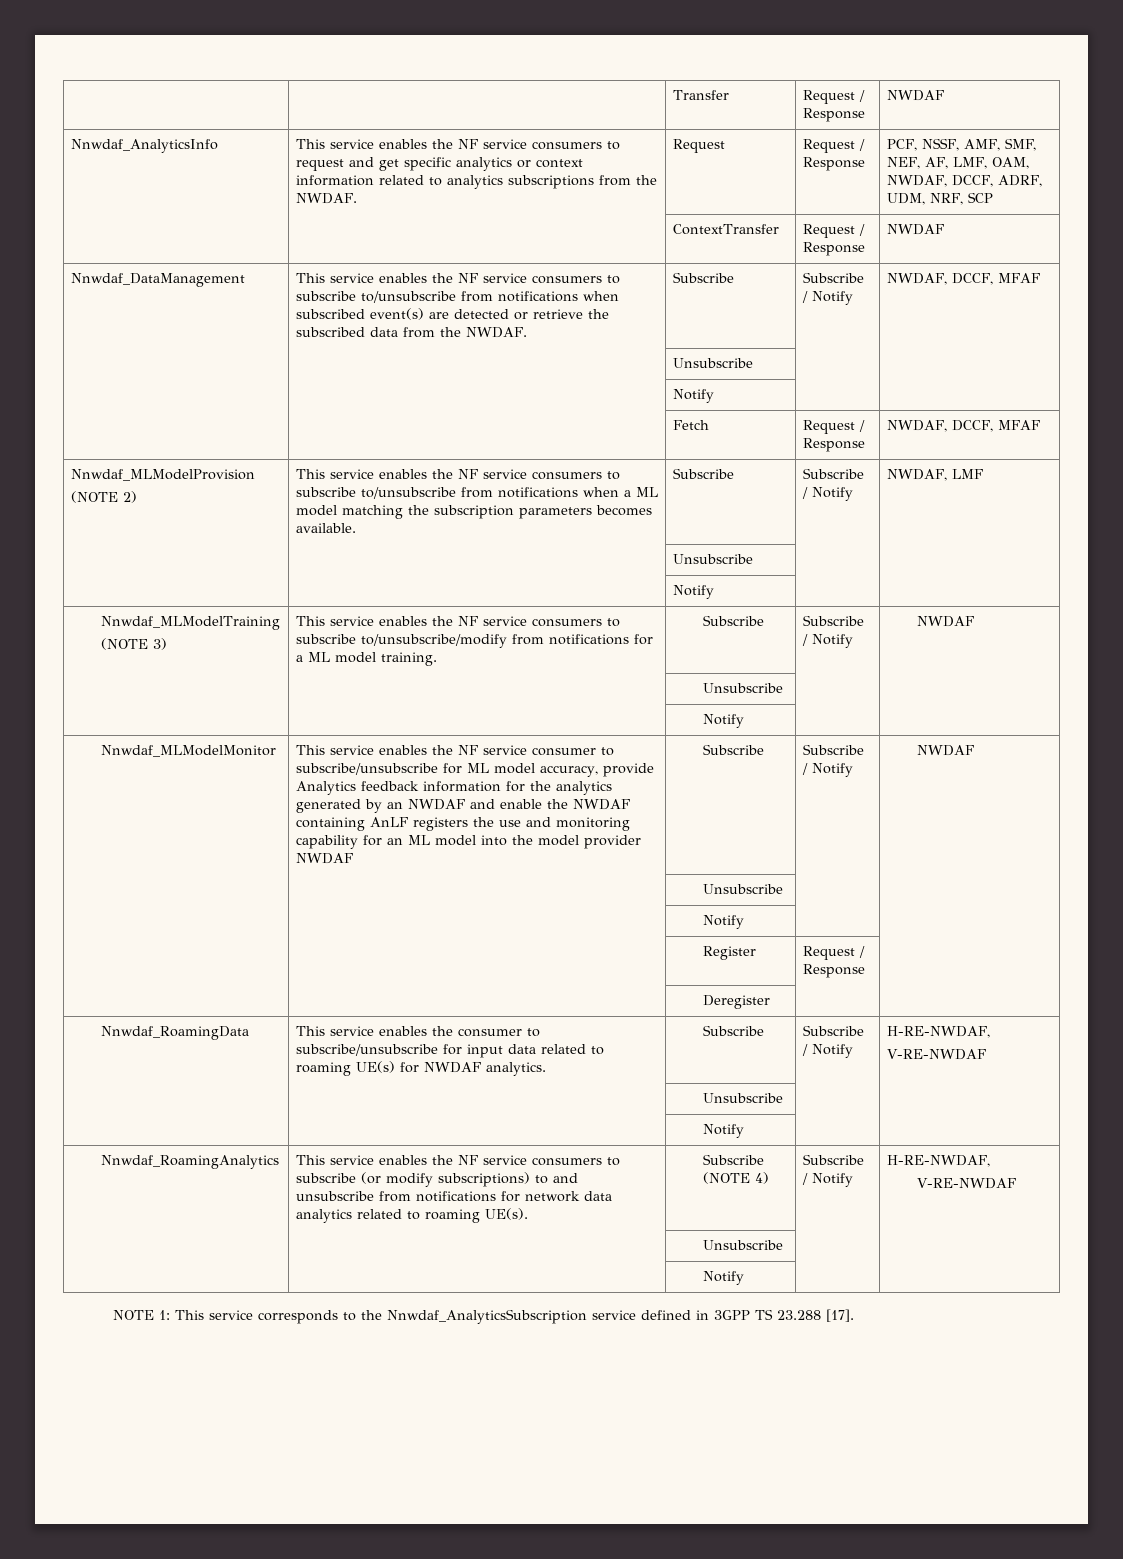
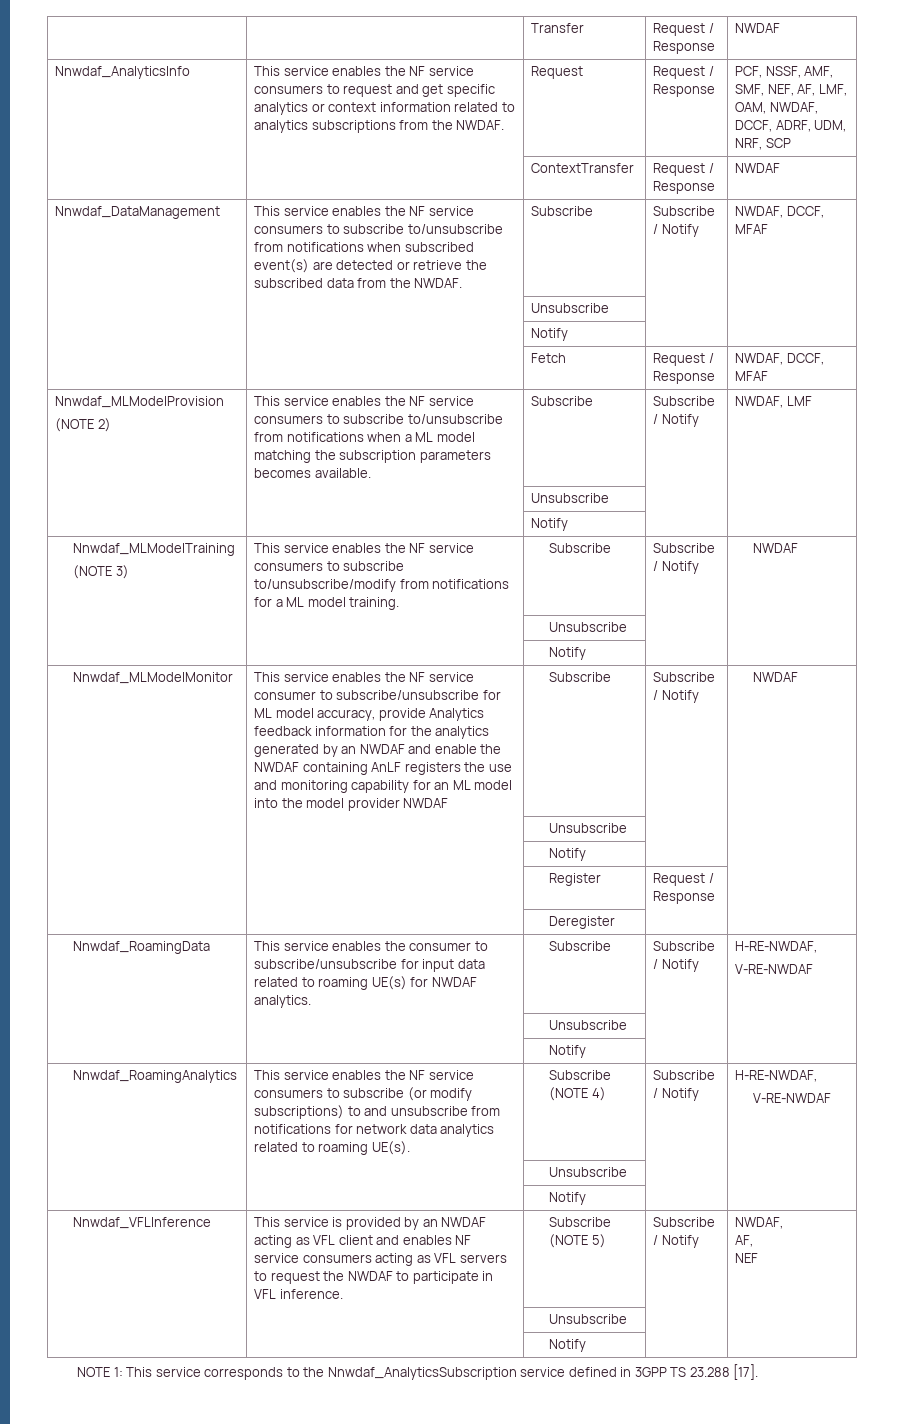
+ Nnwdaf_VFLInference | This service is provided by an NWDAF acting as VFL client and enables NF service consumers acting as VFL servers to request the NWDAF to participate in VFL inference. | Subscribe (NOTE 5) | Subscribe / Notify | NWDAF,
+ AF,
+ NEF
+ | | Unsubscribe | |
+ | | Notify | |

